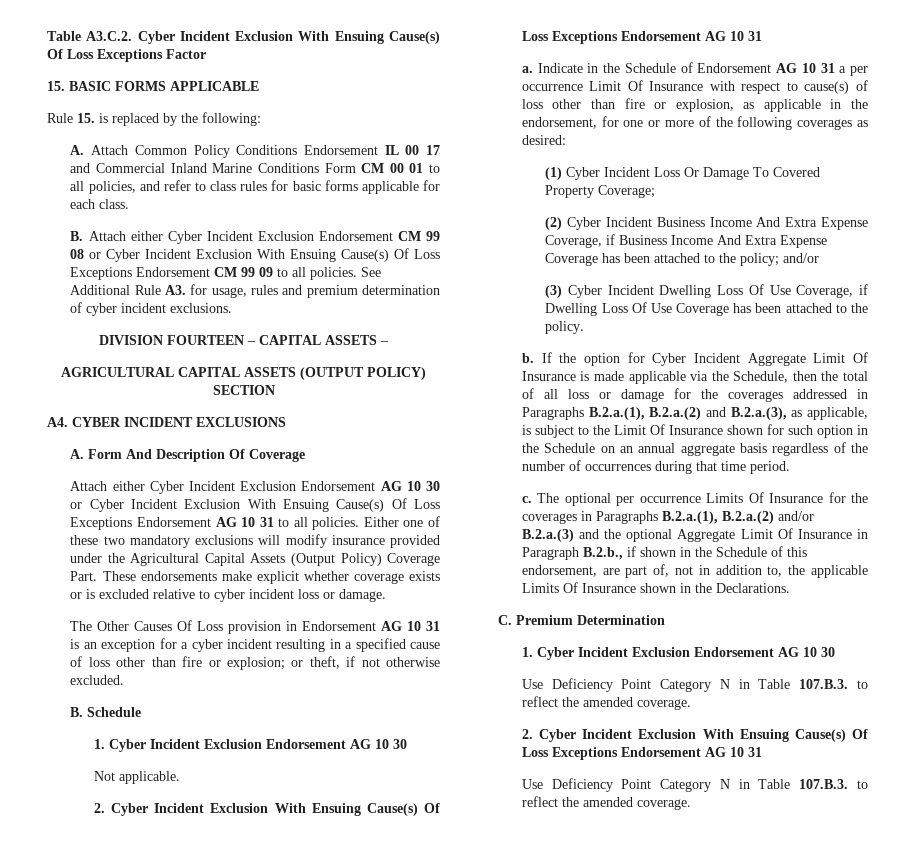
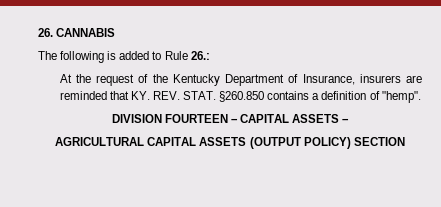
- Table A3.C.2. Cyber Incident Exclusion With Ensuing Cause(s) Of Loss Exceptions Factor
- 15. BASIC FORMS APPLICABLE
- Rule 15. is replaced by the following:
- A. Attach Common Policy Conditions Endorsement IL 00 17 and Commercial Inland Marine Conditions Form CM 00 01 to all policies, and refer to class rules for basic forms applicable for each class.
- B. Attach either Cyber Incident Exclusion Endorsement CM 99 08 or Cyber Incident Exclusion With Ensuing Cause(s) Of Loss Exceptions Endorsement CM 99 09 to all policies. See Additional Rule A3. for usage, rules and premium determination of cyber incident exclusions.
+ 26. CANNABIS
+ The following is added to Rule 26.:
+ At the request of the Kentucky Department of Insurance, insurers are reminded that KY. REV. STAT. §260.850 contains a definition of "hemp".
- A4. CYBER INCIDENT EXCLUSIONS
- A. Form And Description Of Coverage
- Attach either Cyber Incident Exclusion Endorsement AG 10 30 or Cyber Incident Exclusion With Ensuing Cause(s) Of Loss Exceptions Endorsement AG 10 31 to all policies. Either one of these two mandatory exclusions will modify insurance provided under the Agricultural Capital Assets (Output Policy) Coverage Part. These endorsements make explicit whether coverage exists or is excluded relative to cyber incident loss or damage.
- The Other Causes Of Loss provision in Endorsement AG 10 31 is an exception for a cyber incident resulting in a specified cause of loss other than fire or explosion; or theft, if not otherwise excluded.
- B. Schedule
- 1. Cyber Incident Exclusion Endorsement AG 10 30
- Not applicable.
- 2. Cyber Incident Exclusion With Ensuing Cause(s) Of Loss Exceptions Endorsement AG 10 31
- a. Indicate in the Schedule of Endorsement AG 10 31 a per occurrence Limit Of Insurance with respect to cause(s) of loss other than fire or explosion, as applicable in the endorsement, for one or more of the following coverages as desired:
- (1) Cyber Incident Loss Or Damage To Covered Property Coverage;
- (2) Cyber Incident Business Income And Extra Expense Coverage, if Business Income And Extra Expense Coverage has been attached to the policy; and/or
- (3) Cyber Incident Dwelling Loss Of Use Coverage, if Dwelling Loss Of Use Coverage has been attached to the policy.
- b. If the option for Cyber Incident Aggregate Limit Of Insurance is made applicable via the Schedule, then the total of all loss or damage for the coverages addressed in Paragraphs B.2.a.(1), B.2.a.(2) and B.2.a.(3), as applicable, is subject to the Limit Of Insurance shown for such option in the Schedule on an annual aggregate basis regardless of the number of occurrences during that time period.
- c. The optional per occurrence Limits Of Insurance for the coverages in Paragraphs B.2.a.(1), B.2.a.(2) and/or B.2.a.(3) and the optional Aggregate Limit Of Insurance in Paragraph B.2.b., if shown in the Schedule of this endorsement, are part of, not in addition to, the applicable Limits Of Insurance shown in the Declarations.
- C. Premium Determination
- 1. Cyber Incident Exclusion Endorsement AG 10 30
- Use Deficiency Point Category N in Table 107.B.3. to reflect the amended coverage.
- 2. Cyber Incident Exclusion With Ensuing Cause(s) Of Loss Exceptions Endorsement AG 10 31
- Use Deficiency Point Category N in Table 107.B.3. to reflect the amended coverage.

